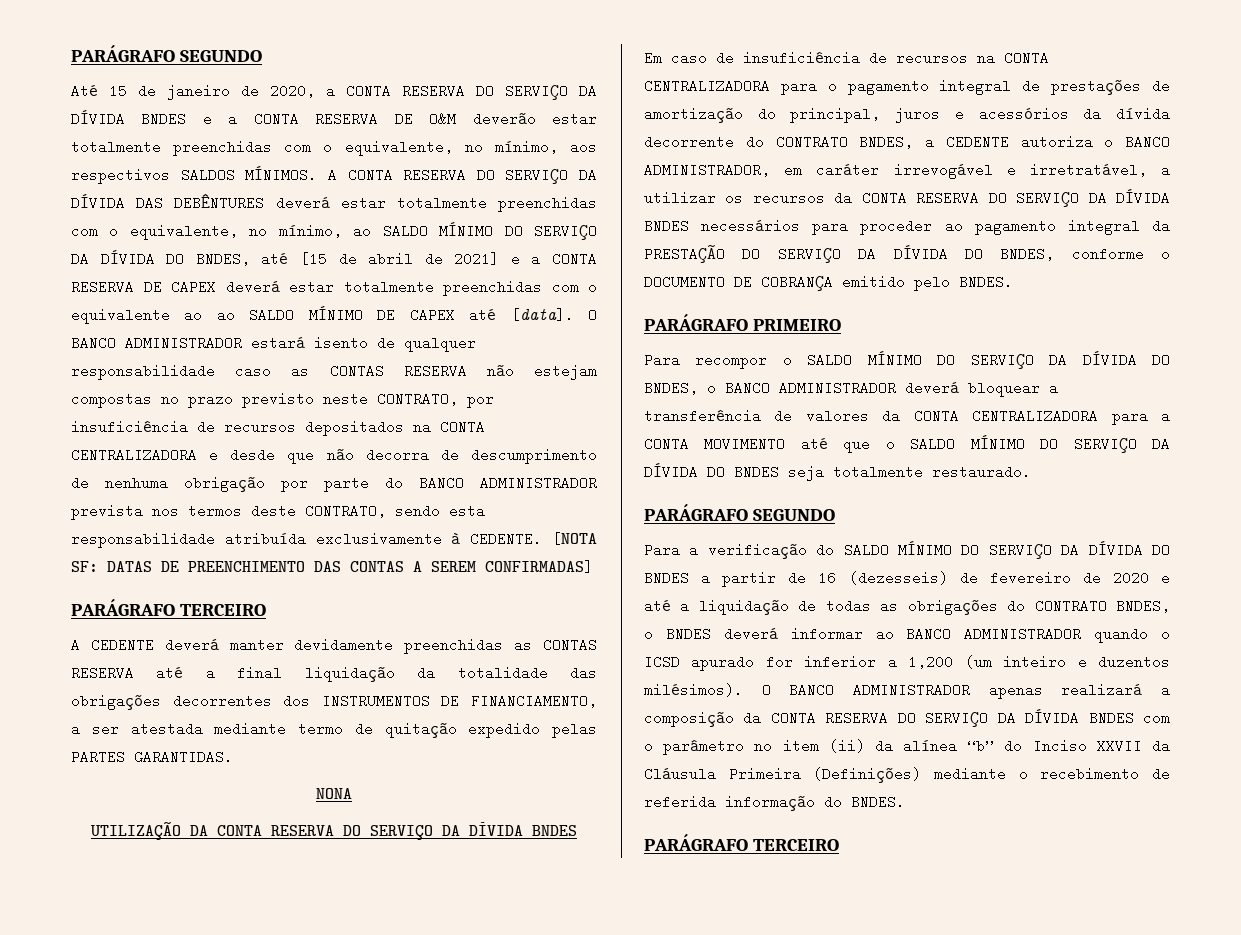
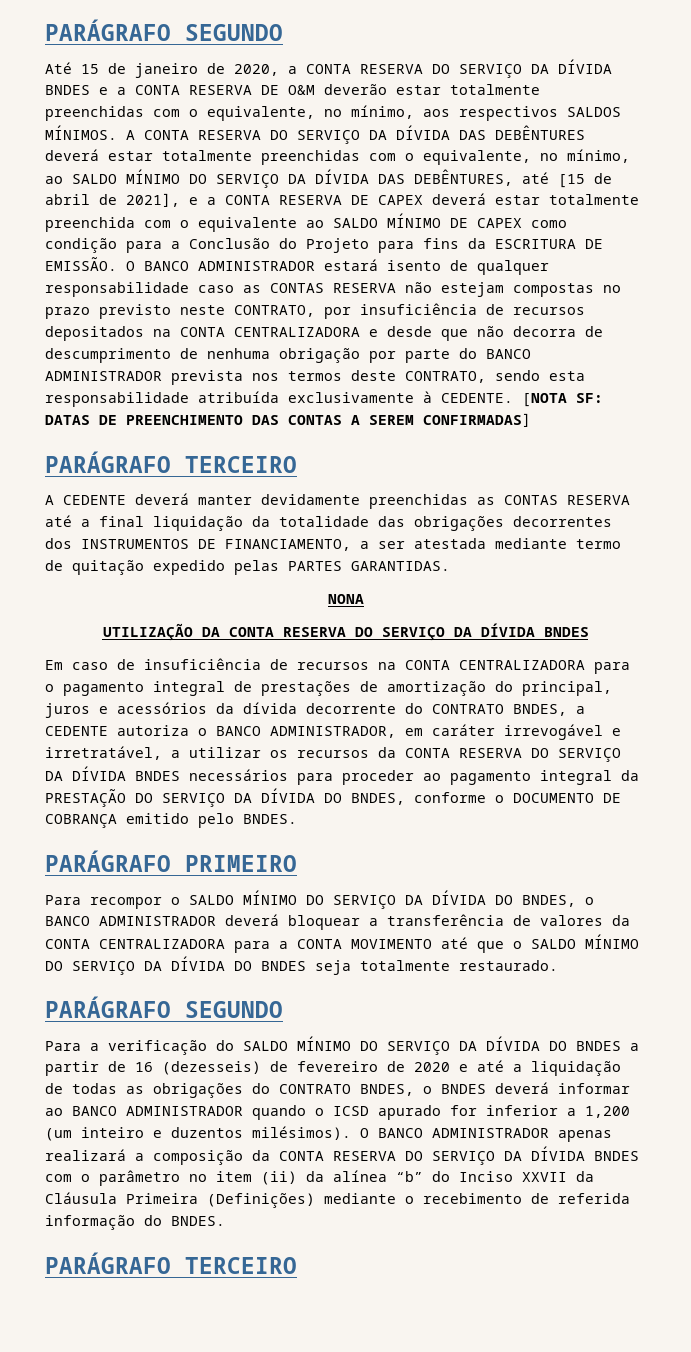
- A CONTA RESERVA DO SERVIÇO DA DÍVIDA DAS DEBÊNTURES deverá estar totalmente preenchidas com o equivalente, no mínimo, ao SALDO MÍNIMO DO SERVIÇO DA DÍVIDA DO BNDES, até [15 de abril de 2021] e a CONTA RESERVA DE CAPEX deverá estar totalmente preenchidas com o equivalente ao ao SALDO MÍNIMO DE CAPEX até [data].
+ A CONTA RESERVA DO SERVIÇO DA DÍVIDA DAS DEBÊNTURES deverá estar totalmente preenchidas com o equivalente, no mínimo, ao SALDO MÍNIMO DO SERVIÇO DA DÍVIDA DAS DEBÊNTURES, até [15 de abril de 2021], e a CONTA RESERVA DE CAPEX deverá estar totalmente preenchida com o equivalente ao SALDO MÍNIMO DE CAPEX como condição para a Conclusão do Projeto para fins da ESCRITURA DE EMISSÃO.

